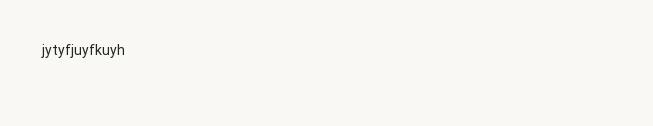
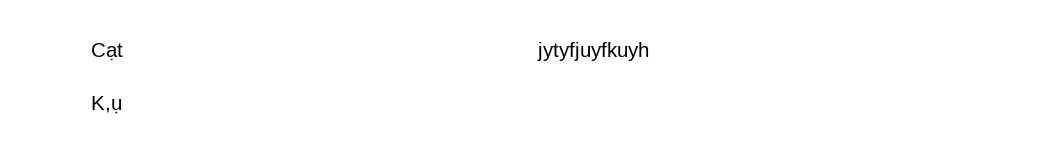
+ Cạt
+ K,ụ

